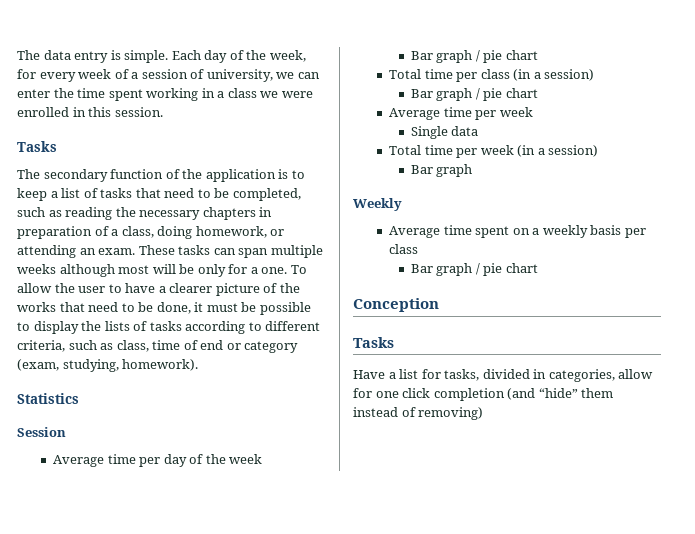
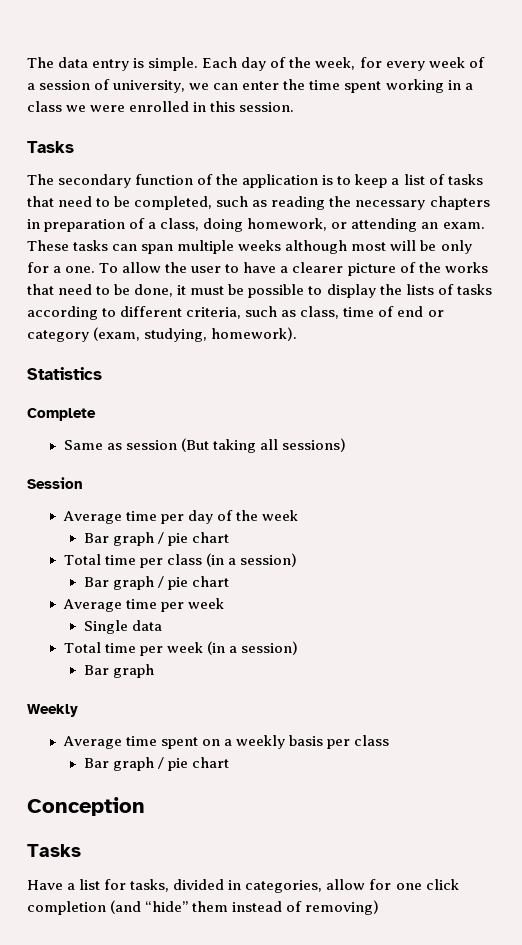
+ Complete
+ Same as session (But taking all sessions)

